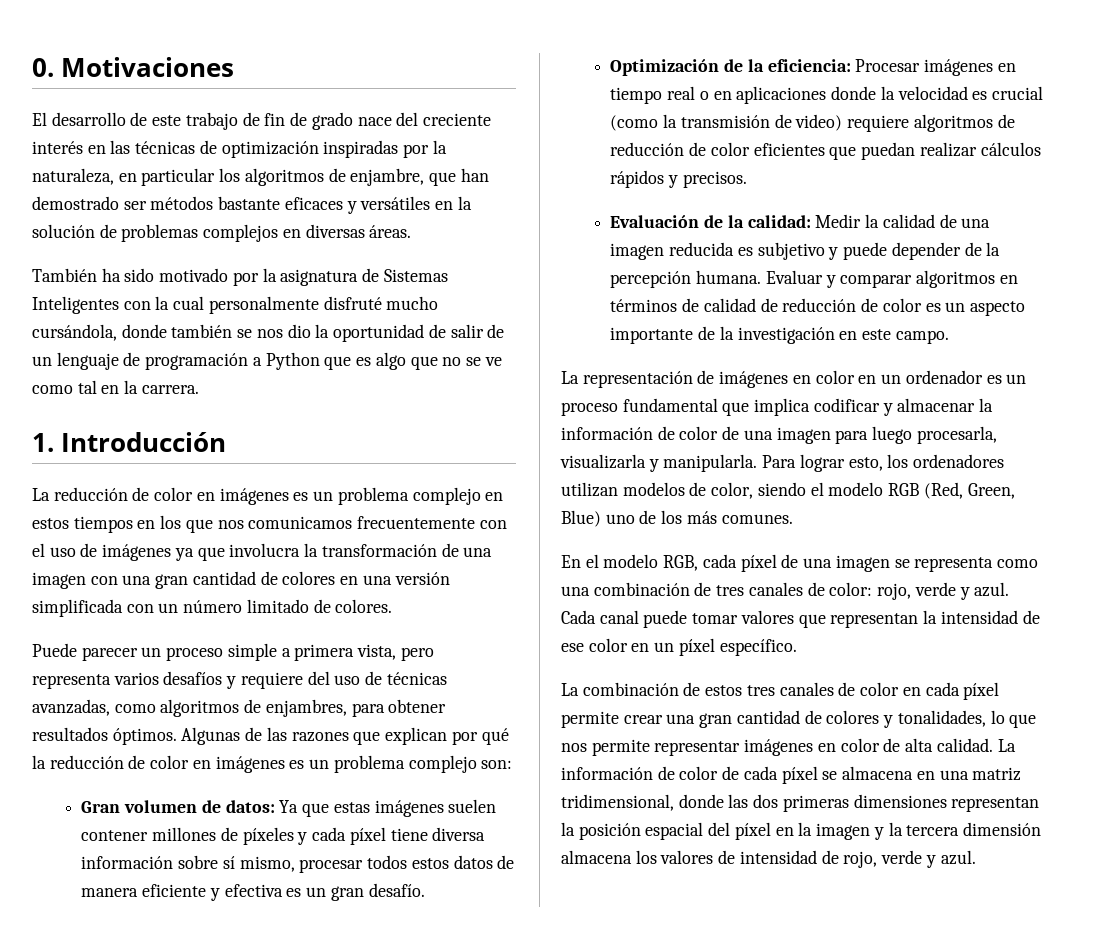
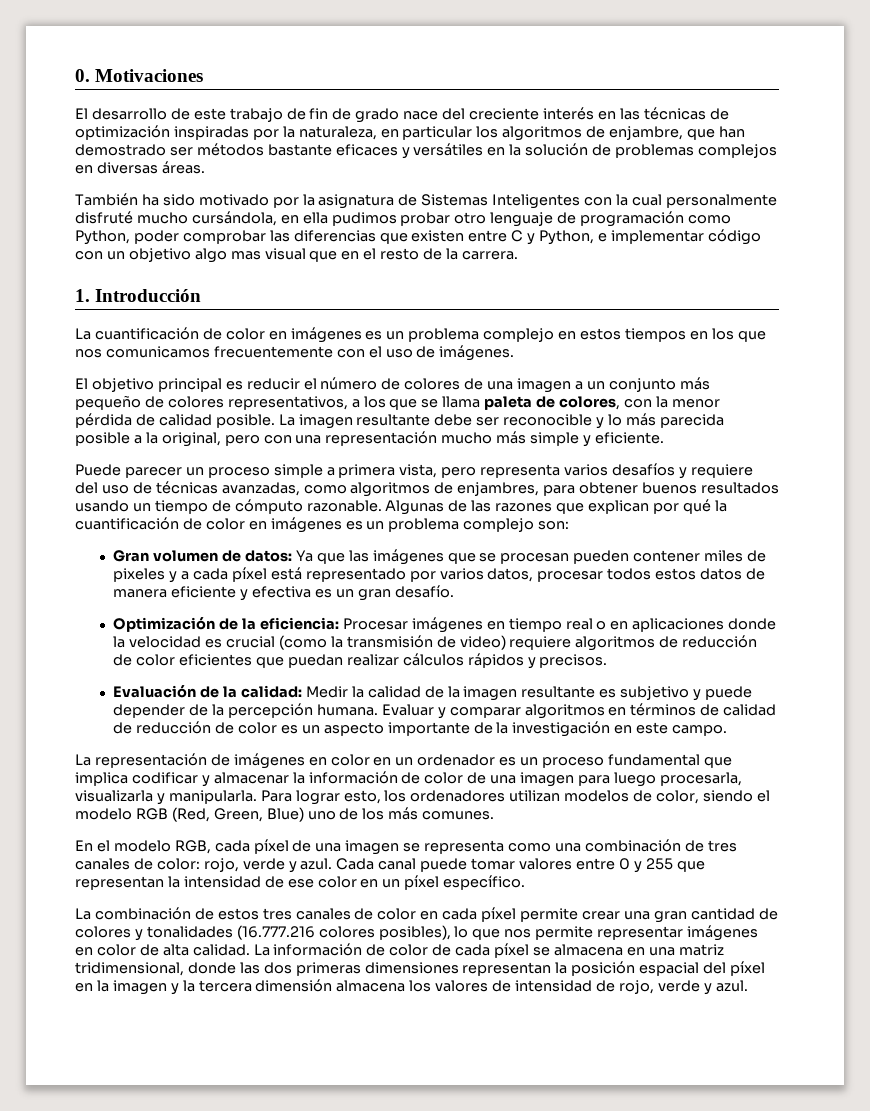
- También ha sido motivado por la asignatura de Sistemas Inteligentes con la cual personalmente disfruté mucho cursándola, donde también se nos dio la oportunidad de salir de un lenguaje de programación a Python que es algo que no se ve como tal en la carrera.
+ También ha sido motivado por la asignatura de Sistemas Inteligentes con la cual personalmente disfruté mucho cursándola, en ella pudimos probar otro lenguaje de programación como Python, poder comprobar las diferencias que existen entre C y Python, e implementar código con un objetivo algo mas visual que en el resto de la carrera.
- La reducción de color en imágenes es un problema complejo en estos tiempos en los que nos comunicamos frecuentemente con el uso de imágenes ya que involucra la transformación de una imagen con una gran cantidad de colores en una versión simplificada con un número limitado de colores.
+ La cuantificación de color en imágenes es un problema complejo en estos tiempos en los que nos comunicamos frecuentemente con el uso de imágenes.
+ El objetivo principal es reducir el número de colores de una imagen a un conjunto más pequeño de colores representativos, a los que se llama paleta de colores, con la menor pérdida de calidad posible. La imagen resultante debe ser reconocible y lo más parecida posible a la original, pero con una representación mucho más simple y eficiente.
- Puede parecer un proceso simple a primera vista, pero representa varios desafíos y requiere del uso de técnicas avanzadas, como algoritmos de enjambres, para obtener resultados óptimos.
+ Puede parecer un proceso simple a primera vista, pero representa varios desafíos y requiere del uso de técnicas avanzadas, como algoritmos de enjambres, para obtener buenos resultados usando un tiempo de cómputo razonable.
- Algunas de las razones que explican por qué la reducción de color en imágenes es un problema complejo son:
+ Algunas de las razones que explican por qué la cuantificación de color en imágenes es un problema complejo son:
- Gran volumen de datos: Ya que estas imágenes suelen contener millones de píxeles y cada píxel tiene diversa información sobre sí mismo, procesar todos estos datos de manera eficiente y efectiva es un gran desafío.
+ Gran volumen de datos: Ya que las imágenes que se procesan pueden contener miles de pixeles y a cada píxel está representado por varios datos, procesar todos estos datos de manera eficiente y efectiva es un gran desafío.
- Evaluación de la calidad: Medir la calidad de una imagen reducida es subjetivo y puede depender de la percepción humana.
+ Evaluación de la calidad: Medir la calidad de la imagen resultante es subjetivo y puede depender de la percepción humana.
- Cada canal puede tomar valores que representan la intensidad de ese color en un píxel específico.
+ Cada canal puede tomar valores entre 0 y 255 que representan la intensidad de ese color en un píxel específico.
- La combinación de estos tres canales de color en cada píxel permite crear una gran cantidad de colores y tonalidades, lo que nos permite representar imágenes en color de alta calidad.
+ La combinación de estos tres canales de color en cada píxel permite crear una gran cantidad de colores y tonalidades (16.777.216 colores posibles), lo que nos permite representar imágenes en color de alta calidad.

